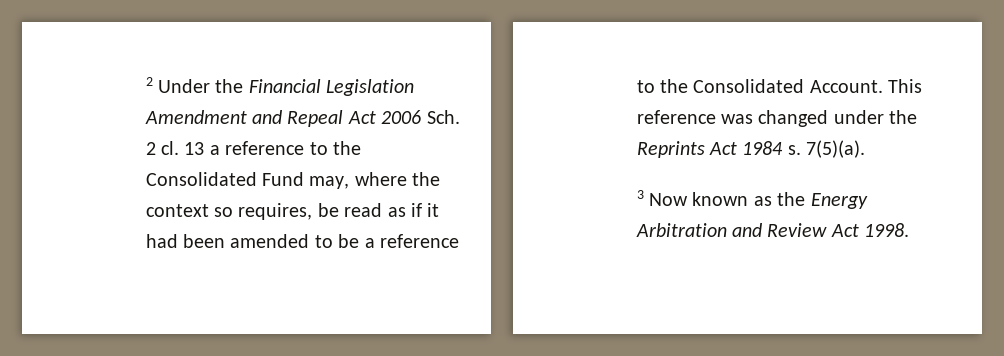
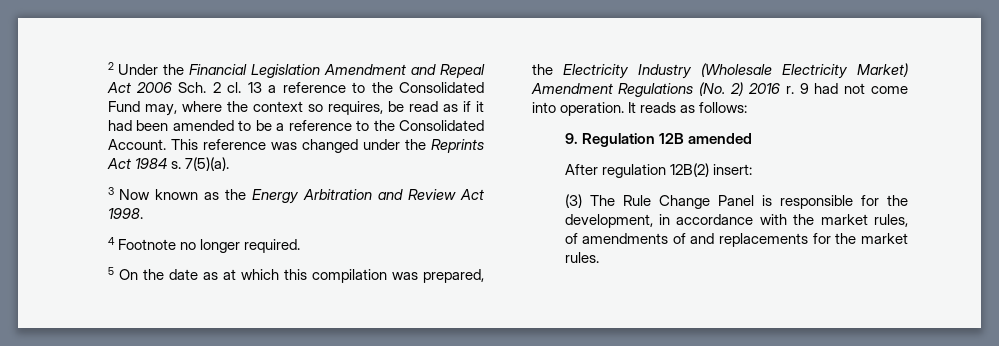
+ 4 Footnote no longer required.
+ 5 On the date as at which this compilation was prepared, the Electricity Industry (Wholesale Electricity Market) Amendment Regulations (No. 2) 2016 r. 9 had not come into operation. It reads as follows:
+ 9. Regulation 12B amended
+ After regulation 12B(2) insert:
+ (3) The Rule Change Panel is responsible for the development, in accordance with the market rules, of amendments of and replacements for the market rules.

